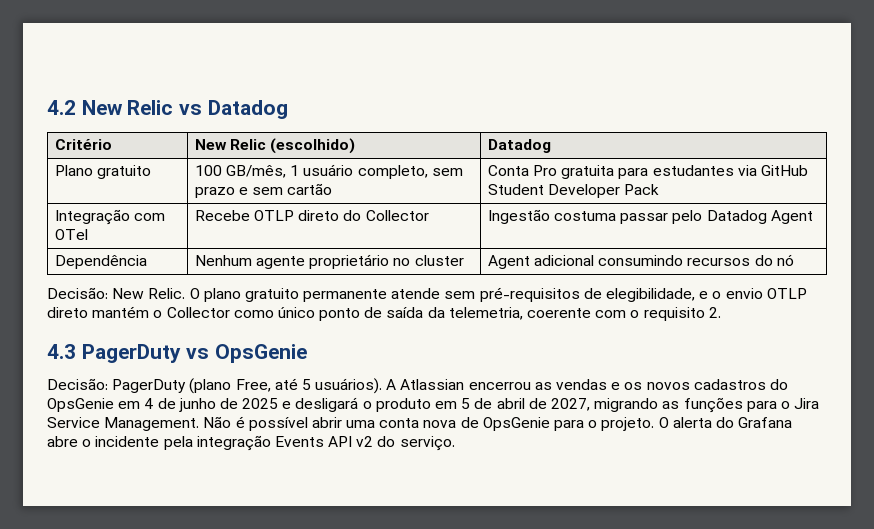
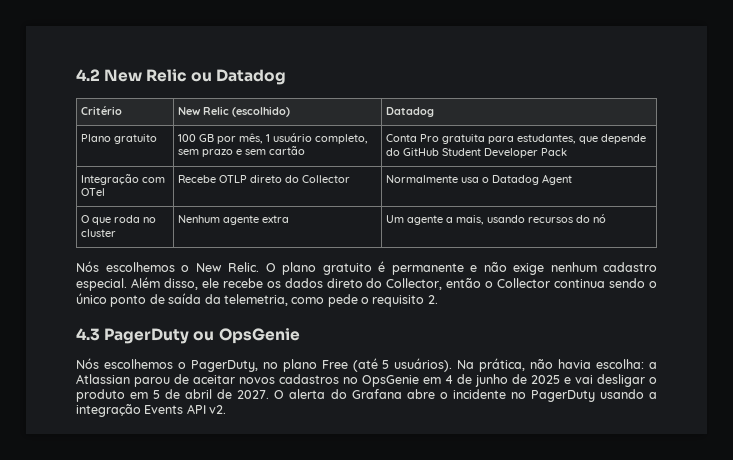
- 4.2 New Relic vs Datadog
+ 4.2 New Relic ou Datadog
- Plano gratuito | 100 GB/mês, 1 usuário completo, sem prazo e sem cartão | Conta Pro gratuita para estudantes via GitHub Student Developer Pack
+ Plano gratuito | 100 GB por mês, 1 usuário completo, sem prazo e sem cartão | Conta Pro gratuita para estudantes, que depende do GitHub Student Developer Pack
- Integração com OTel | Recebe OTLP direto do Collector | Ingestão costuma passar pelo Datadog Agent
- Dependência | Nenhum agente proprietário no cluster | Agent adicional consumindo recursos do nó
+ Integração com OTel | Recebe OTLP direto do Collector | Normalmente usa o Datadog Agent
+ O que roda no cluster | Nenhum agente extra | Um agente a mais, usando recursos do nó
- Decisão: New Relic.
+ Nós escolhemos o New Relic.
- O plano gratuito permanente atende sem pré-requisitos de elegibilidade, e o envio OTLP direto mantém o Collector como único ponto de saída da telemetria, coerente com o requisito 2.
+ O plano gratuito é permanente e não exige nenhum cadastro especial. Além disso, ele recebe os dados direto do Collector, então o Collector continua sendo o único ponto de saída da telemetria, como pede o requisito 2.
- 4.3 PagerDuty vs OpsGenie
+ 4.3 PagerDuty ou OpsGenie
- Decisão: PagerDuty (plano Free, até 5 usuários). A Atlassian encerrou as vendas e os novos cadastros do OpsGenie em 4 de junho de 2025 e desligará o produto em 5 de abril de 2027, migrando as funções para o Jira Service Management. Não é possível abrir uma conta nova de OpsGenie para o projeto.
+ Nós escolhemos o PagerDuty, no plano Free (até 5 usuários). Na prática, não havia escolha: a Atlassian parou de aceitar novos cadastros no OpsGenie em 4 de junho de 2025 e vai desligar o produto em 5 de abril de 2027.
- O alerta do Grafana abre o incidente pela integração Events API v2 do serviço.
+ O alerta do Grafana abre o incidente no PagerDuty usando a integração Events API v2.

